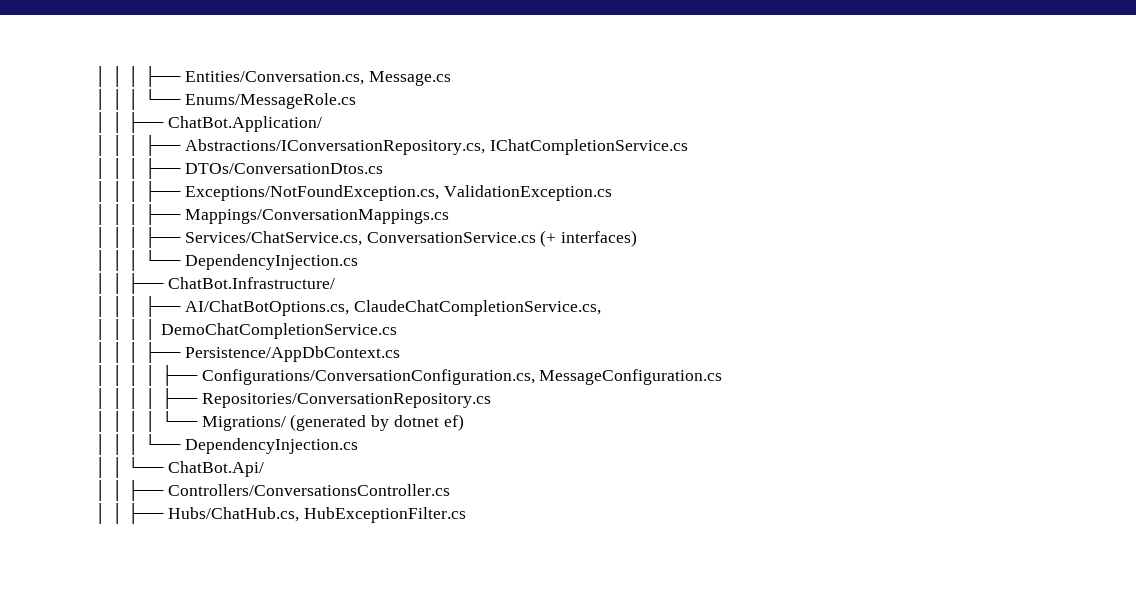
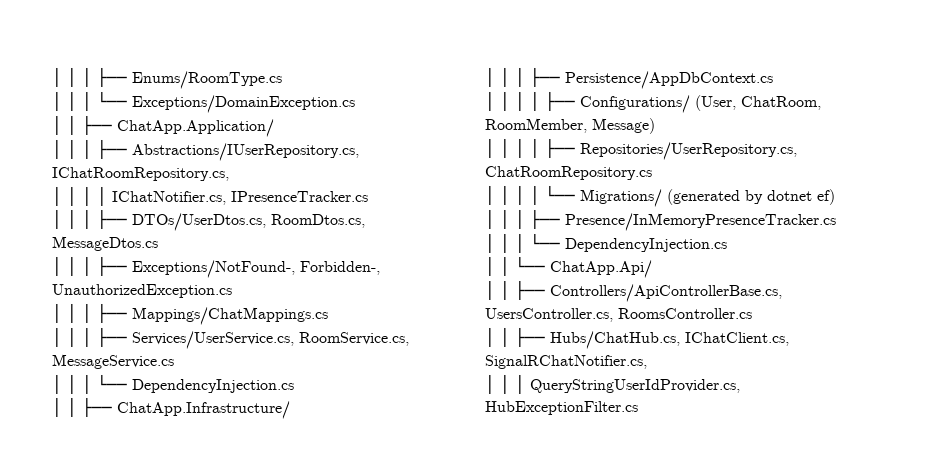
- │ │ │ ├── Entities/Conversation.cs, Message.cs
- │ │ │ └── Enums/MessageRole.cs
- │ │ ├── ChatBot.Application/
- │ │ │ ├── Abstractions/IConversationRepository.cs, IChatCompletionService.cs
- │ │ │ ├── DTOs/ConversationDtos.cs
- │ │ │ ├── Exceptions/NotFoundException.cs, ValidationException.cs
- │ │ │ ├── Mappings/ConversationMappings.cs
- │ │ │ ├── Services/ChatService.cs, ConversationService.cs (+ interfaces)
+ │ │ │ ├── Enums/RoomType.cs
+ │ │ │ └── Exceptions/DomainException.cs
+ │ │ ├── ChatApp.Application/
+ │ │ │ ├── Abstractions/IUserRepository.cs, IChatRoomRepository.cs,
+ │ │ │ │ IChatNotifier.cs, IPresenceTracker.cs
+ │ │ │ ├── DTOs/UserDtos.cs, RoomDtos.cs, MessageDtos.cs
+ │ │ │ ├── Exceptions/NotFound-, Forbidden-, UnauthorizedException.cs
+ │ │ │ ├── Mappings/ChatMappings.cs
+ │ │ │ ├── Services/UserService.cs, RoomService.cs, MessageService.cs
- │ │ ├── ChatBot.Infrastructure/
- │ │ │ ├── AI/ChatBotOptions.cs, ClaudeChatCompletionService.cs,
- │ │ │ │ DemoChatCompletionService.cs
+ │ │ ├── ChatApp.Infrastructure/
- │ │ │ │ ├── Configurations/ConversationConfiguration.cs, MessageConfiguration.cs
- │ │ │ │ ├── Repositories/ConversationRepository.cs
+ │ │ │ │ ├── Configurations/ (User, ChatRoom, RoomMember, Message)
+ │ │ │ │ ├── Repositories/UserRepository.cs, ChatRoomRepository.cs
+ │ │ │ ├── Presence/InMemoryPresenceTracker.cs
- │ │ └── ChatBot.Api/
- │ │ ├── Controllers/ConversationsController.cs
+ │ │ └── ChatApp.Api/
+ │ │ ├── Controllers/ApiControllerBase.cs, UsersController.cs, RoomsController.cs
- │ │ ├── Hubs/ChatHub.cs, HubExceptionFilter.cs
+ │ │ ├── Hubs/ChatHub.cs, IChatClient.cs, SignalRChatNotifier.cs,
+ │ │ │ QueryStringUserIdProvider.cs, HubExceptionFilter.cs

